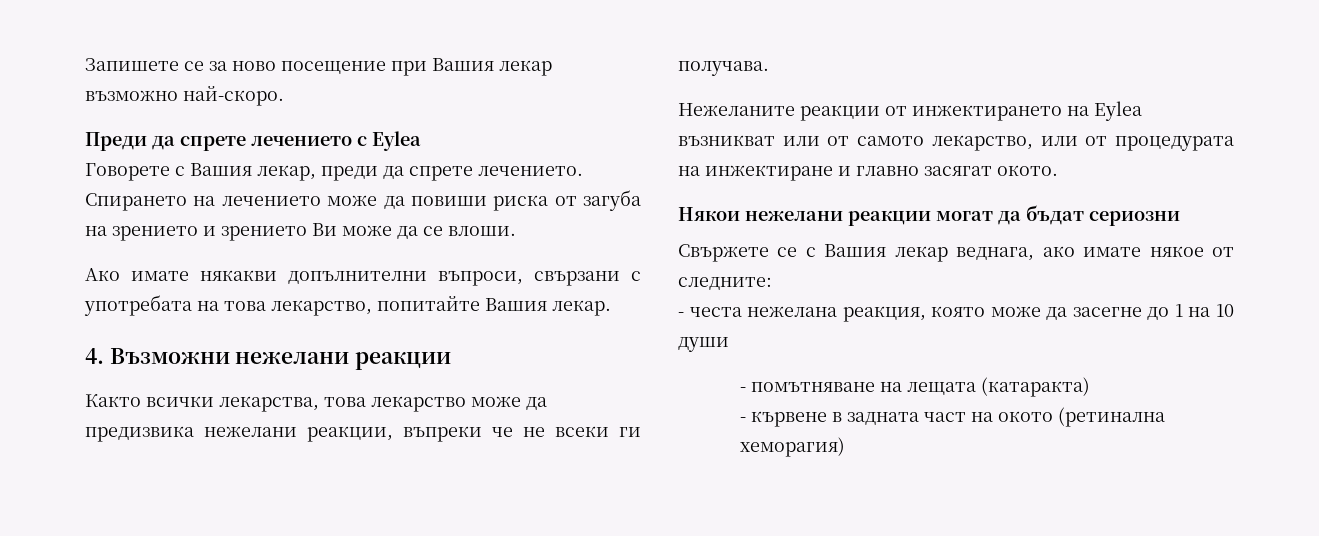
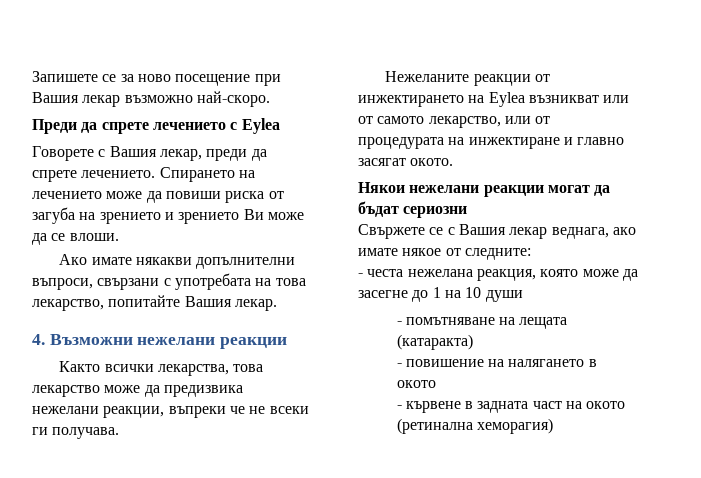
+ - повишение на налягането в окото

